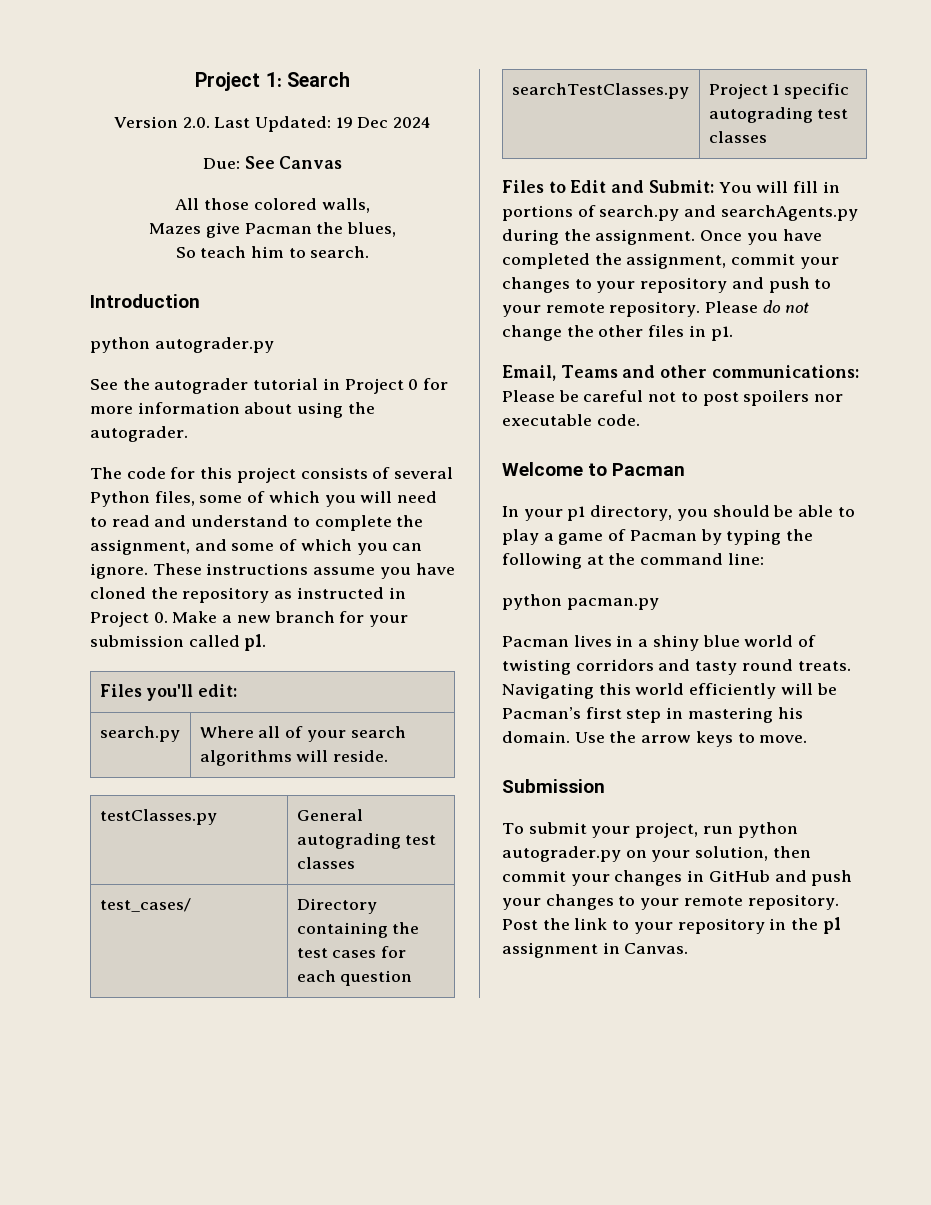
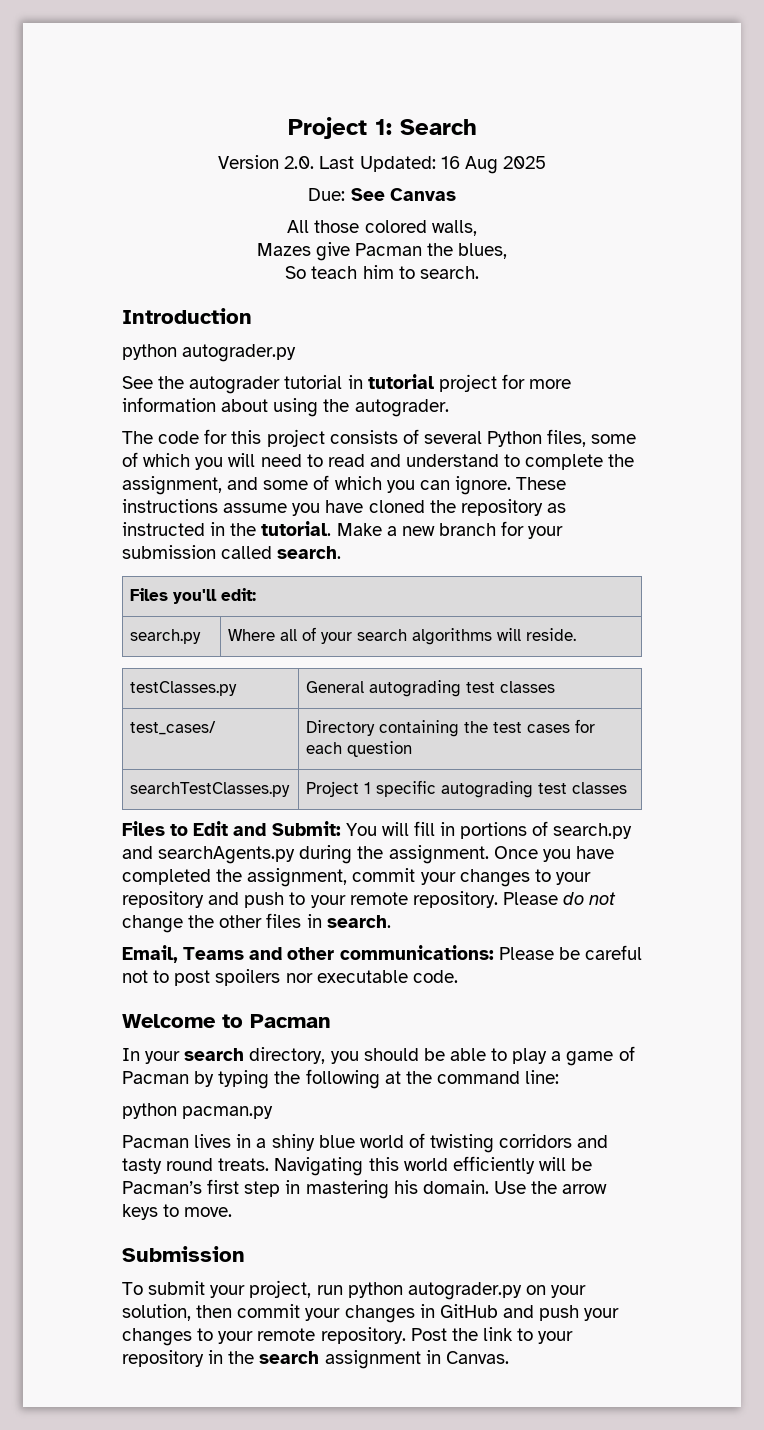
- Version 2.0. Last Updated: 19 Dec 2024
+ Version 2.0. Last Updated: 16 Aug 2025
- See the autograder tutorial in Project 0 for more information about using the autograder.
+ See the autograder tutorial in tutorial project for more information about using the autograder.
- These instructions assume you have cloned the repository as instructed in Project 0. Make a new branch for your submission called p1.
+ These instructions assume you have cloned the repository as instructed in the tutorial. Make a new branch for your submission called search.
- Please do not change the other files in p1.
+ Please do not change the other files in search.
- In your p1 directory, you should be able to play a game of Pacman by typing the following at the command line:
+ In your search directory, you should be able to play a game of Pacman by typing the following at the command line:
- Post the link to your repository in the p1 assignment in Canvas.
+ Post the link to your repository in the search assignment in Canvas.

